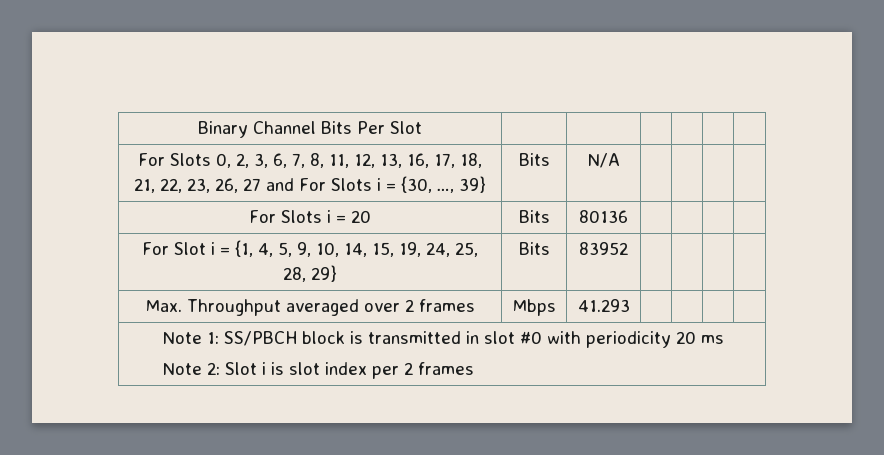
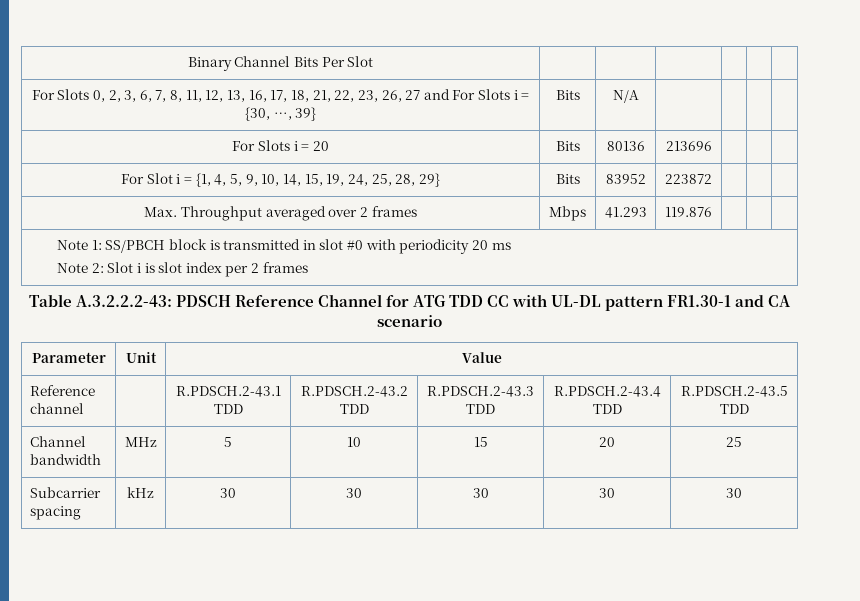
- For Slots i = 20 | Bits | 80136 | | | |
+ For Slots i = 20 | Bits | 80136 | 213696 | | |
- For Slot i = {1, 4, 5, 9, 10, 14, 15, 19, 24, 25, 28, 29} | Bits | 83952 | | | |
+ For Slot i = {1, 4, 5, 9, 10, 14, 15, 19, 24, 25, 28, 29} | Bits | 83952 | 223872 | | |
- Max. Throughput averaged over 2 frames | Mbps | 41.293 | | | |
+ Max. Throughput averaged over 2 frames | Mbps | 41.293 | 119.876 | | |
+ Table A.3.2.2.2-43: PDSCH Reference Channel for ATG TDD CC with UL-DL pattern FR1.30-1 and CA scenario
+ Parameter | Unit | Value
+ Reference channel | | R.PDSCH.2-43.1 TDD | R.PDSCH.2-43.2 TDD | R.PDSCH.2-43.3 TDD | R.PDSCH.2-43.4 TDD | R.PDSCH.2-43.5 TDD
+ Channel bandwidth | MHz | 5 | 10 | 15 | 20 | 25
+ Subcarrier spacing | kHz | 30 | 30 | 30 | 30 | 30

